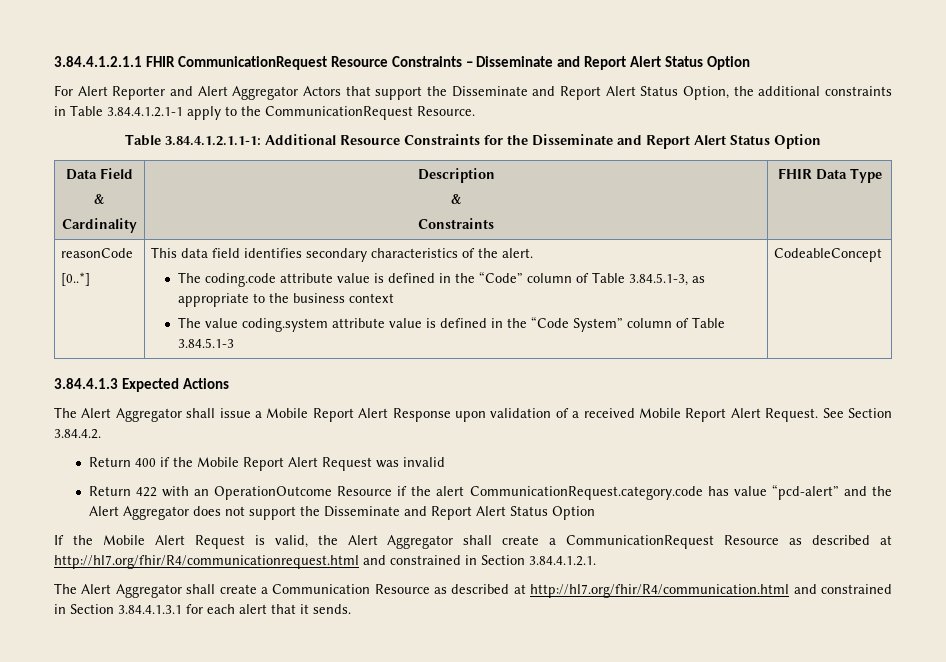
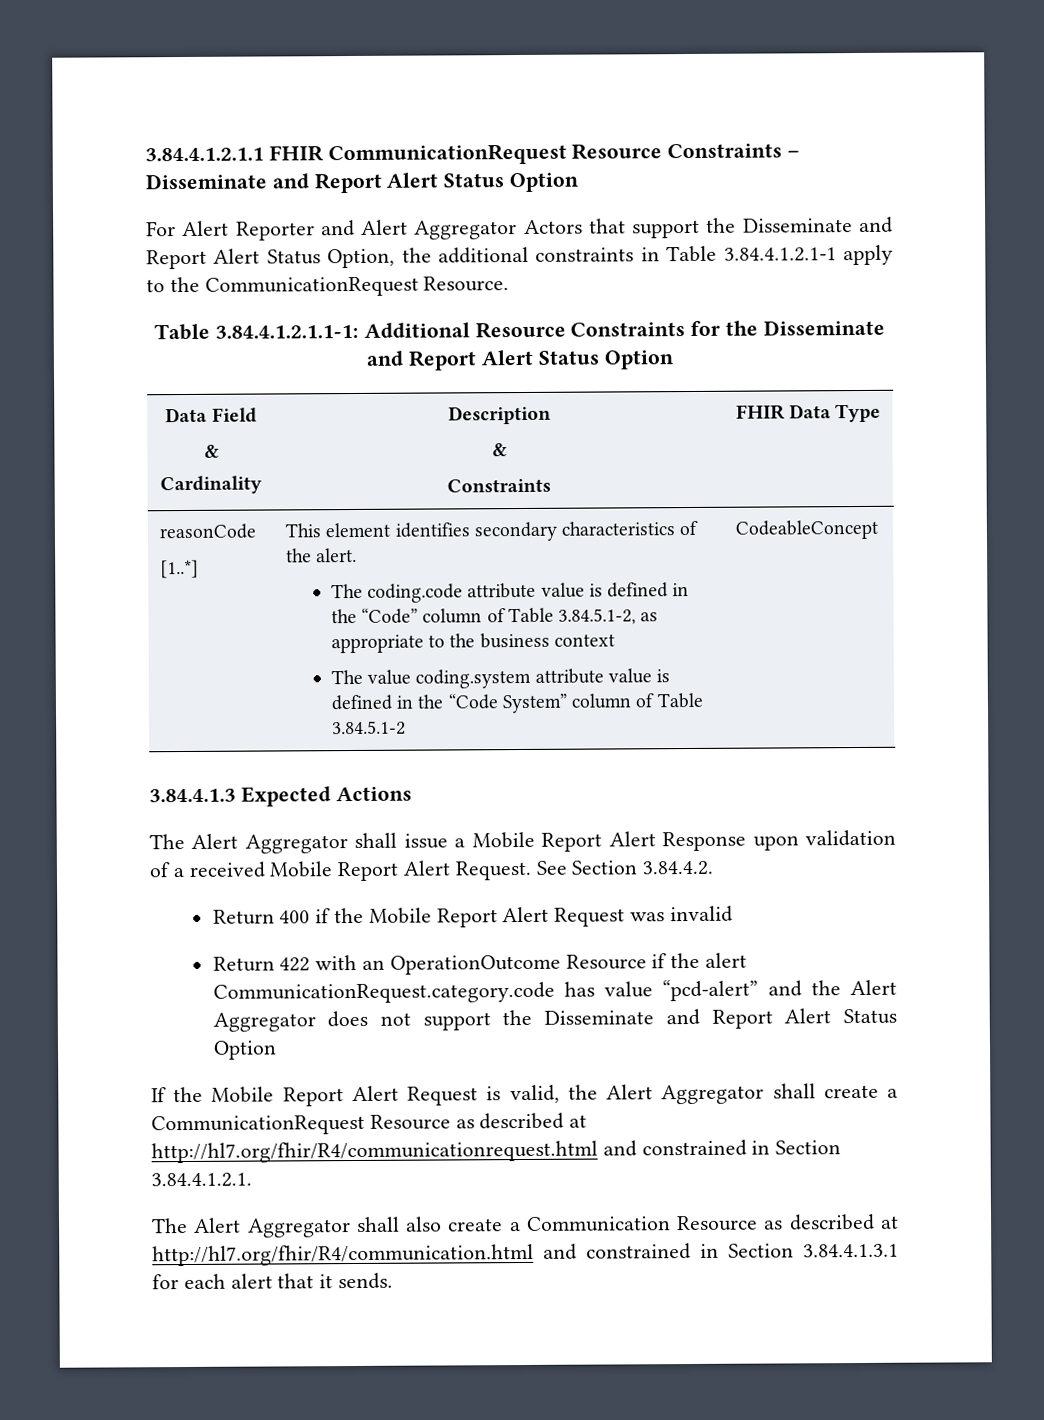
- [0..*]
+ [1..*]
- This data field identifies secondary characteristics of the alert.
+ This element identifies secondary characteristics of the alert.
- The coding.code attribute value is defined in the “Code” column of Table 3.84.5.1-3, as appropriate to the business context
+ The coding.code attribute value is defined in the “Code” column of Table 3.84.5.1-2, as appropriate to the business context
- The value coding.system attribute value is defined in the “Code System” column of Table 3.84.5.1-3
+ The value coding.system attribute value is defined in the “Code System” column of Table 3.84.5.1-2
- If the Mobile Alert Request is valid, the Alert Aggregator shall create a CommunicationRequest Resource as described at http://hl7.org/fhir/R4/communicationrequest.html and constrained in Section 3.84.4.1.2.1.
+ If the Mobile Report Alert Request is valid, the Alert Aggregator shall create a CommunicationRequest Resource as described at http://hl7.org/fhir/R4/communicationrequest.html and constrained in Section 3.84.4.1.2.1.
- The Alert Aggregator shall create a Communication Resource as described at http://hl7.org/fhir/R4/communication.html and constrained in Section 3.84.4.1.3.1 for each alert that it sends.
+ The Alert Aggregator shall also create a Communication Resource as described at http://hl7.org/fhir/R4/communication.html and constrained in Section 3.84.4.1.3.1 for each alert that it sends.

